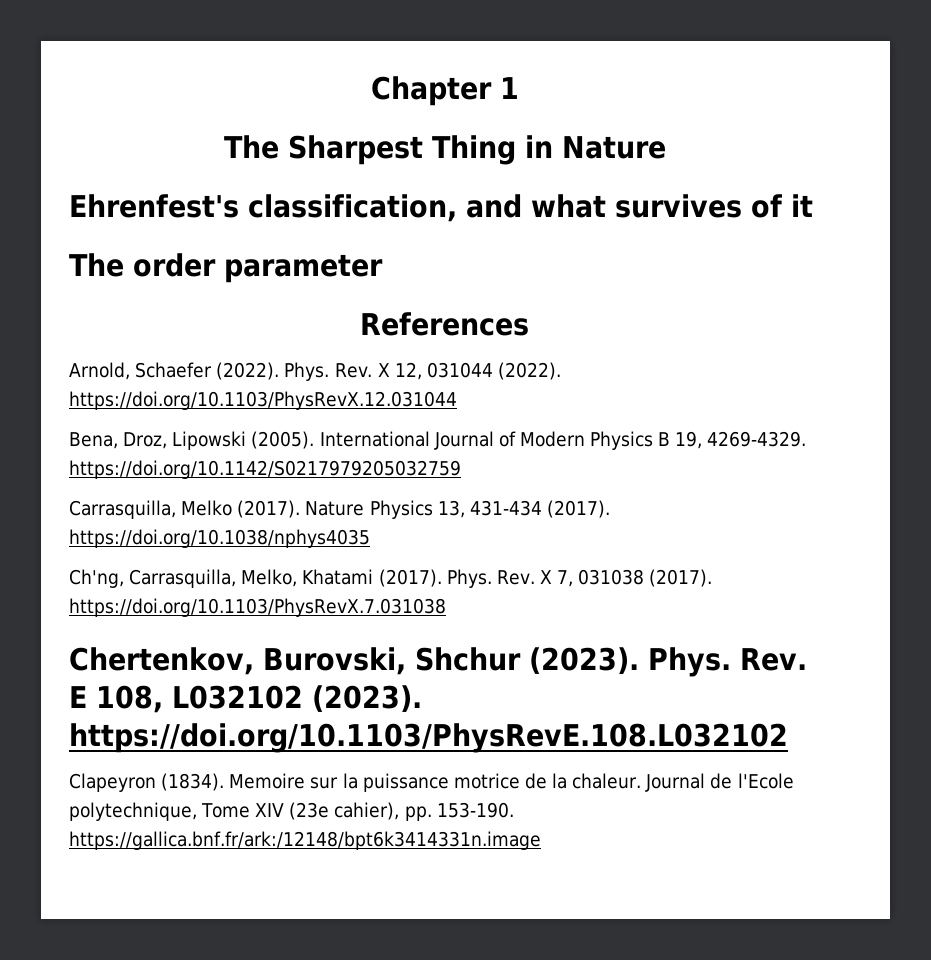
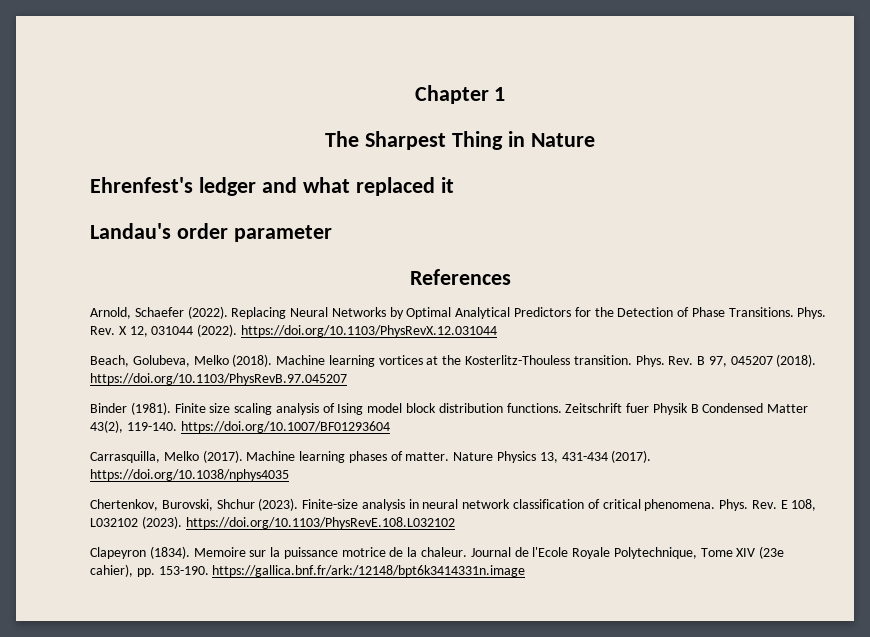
- Ehrenfest's classification, and what survives of it
+ Ehrenfest's ledger and what replaced it
- The order parameter
+ Landau's order parameter
+ Replacing Neural Networks by Optimal Analytical Predictors for the Detection of Phase Transitions.
- Bena, Droz, Lipowski (2005). International Journal of Modern Physics B 19, 4269-4329. https://doi.org/10.1142/S0217979205032759
- Carrasquilla, Melko (2017).
+ Beach, Golubeva, Melko (2018). Machine learning vortices at the Kosterlitz-Thouless transition. Phys. Rev. B 97, 045207 (2018). https://doi.org/10.1103/PhysRevB.97.045207
+ Binder (1981). Finite size scaling analysis of Ising model block distribution functions. Zeitschrift fuer Physik B Condensed Matter 43(2), 119-140. https://doi.org/10.1007/BF01293604
+ Carrasquilla, Melko (2017). Machine learning phases of matter.
- Ch'ng, Carrasquilla, Melko, Khatami (2017). Phys. Rev. X 7, 031038 (2017). https://doi.org/10.1103/PhysRevX.7.031038
- Chertenkov, Burovski, Shchur (2023).
+ Chertenkov, Burovski, Shchur (2023). Finite-size analysis in neural network classification of critical phenomena.
- Journal de l'Ecole polytechnique, Tome XIV (23e cahier), pp. 153-190. https://gallica.bnf.fr/ark:/12148/bpt6k3414331n.image
+ Journal de l'Ecole Royale Polytechnique, Tome XIV (23e cahier), pp. 153-190. https://gallica.bnf.fr/ark:/12148/bpt6k3414331n.image

